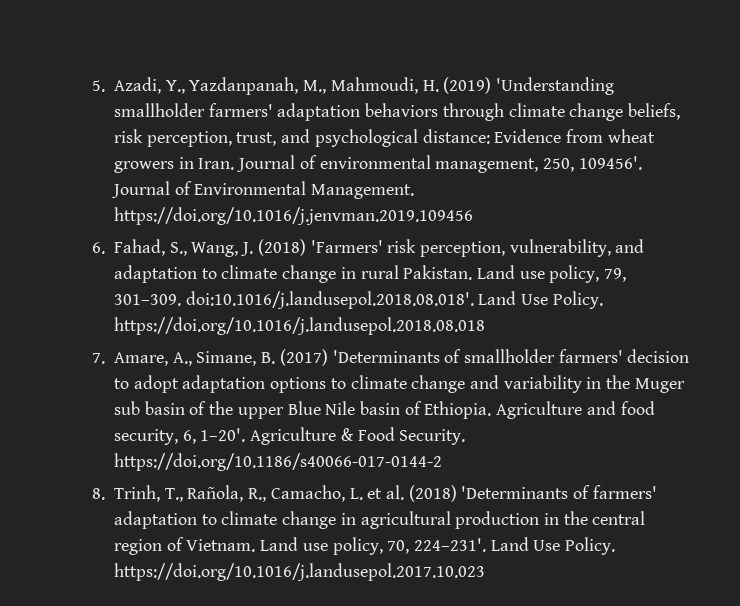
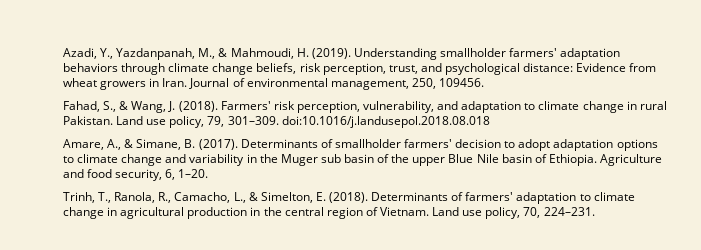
- 5. Azadi, Y., Yazdanpanah, M., Mahmoudi, H. (2019) 'Understanding smallholder farmers' adaptation behaviors through climate change beliefs, risk perception, trust, and psychological distance: Evidence from wheat growers in Iran.
+ Azadi, Y., Yazdanpanah, M., & Mahmoudi, H. (2019). Understanding smallholder farmers' adaptation behaviors through climate change beliefs, risk perception, trust, and psychological distance: Evidence from wheat growers in Iran.
- Journal of environmental management, 250, 109456'. Journal of Environmental Management. https://doi.org/10.1016/j.jenvman.2019.109456
- 6. Fahad, S., Wang, J. (2018) 'Farmers' risk perception, vulnerability, and adaptation to climate change in rural Pakistan.
+ Journal of environmental management, 250, 109456.
+ Fahad, S., & Wang, J. (2018). Farmers' risk perception, vulnerability, and adaptation to climate change in rural Pakistan.
- Land use policy, 79, 301–309. doi:10.1016/j.landusepol.2018.08.018'. Land Use Policy. https://doi.org/10.1016/j.landusepol.2018.08.018
- 7. Amare, A., Simane, B. (2017) 'Determinants of smallholder farmers' decision to adopt adaptation options to climate change and variability in the Muger sub basin of the upper Blue Nile basin of Ethiopia.
+ Land use policy, 79, 301–309. doi:10.1016/j.landusepol.2018.08.018
+ Amare, A., & Simane, B. (2017). Determinants of smallholder farmers' decision to adopt adaptation options to climate change and variability in the Muger sub basin of the upper Blue Nile basin of Ethiopia.
- Agriculture and food security, 6, 1–20'. Agriculture & Food Security. https://doi.org/10.1186/s40066-017-0144-2
- 8. Trinh, T., Rañola, R., Camacho, L. et al. (2018) 'Determinants of farmers' adaptation to climate change in agricultural production in the central region of Vietnam.
+ Agriculture and food security, 6, 1–20.
+ Trinh, T., Ranola, R., Camacho, L., & Simelton, E. (2018). Determinants of farmers' adaptation to climate change in agricultural production in the central region of Vietnam.
- Land use policy, 70, 224–231'. Land Use Policy. https://doi.org/10.1016/j.landusepol.2017.10.023
+ Land use policy, 70, 224–231.

